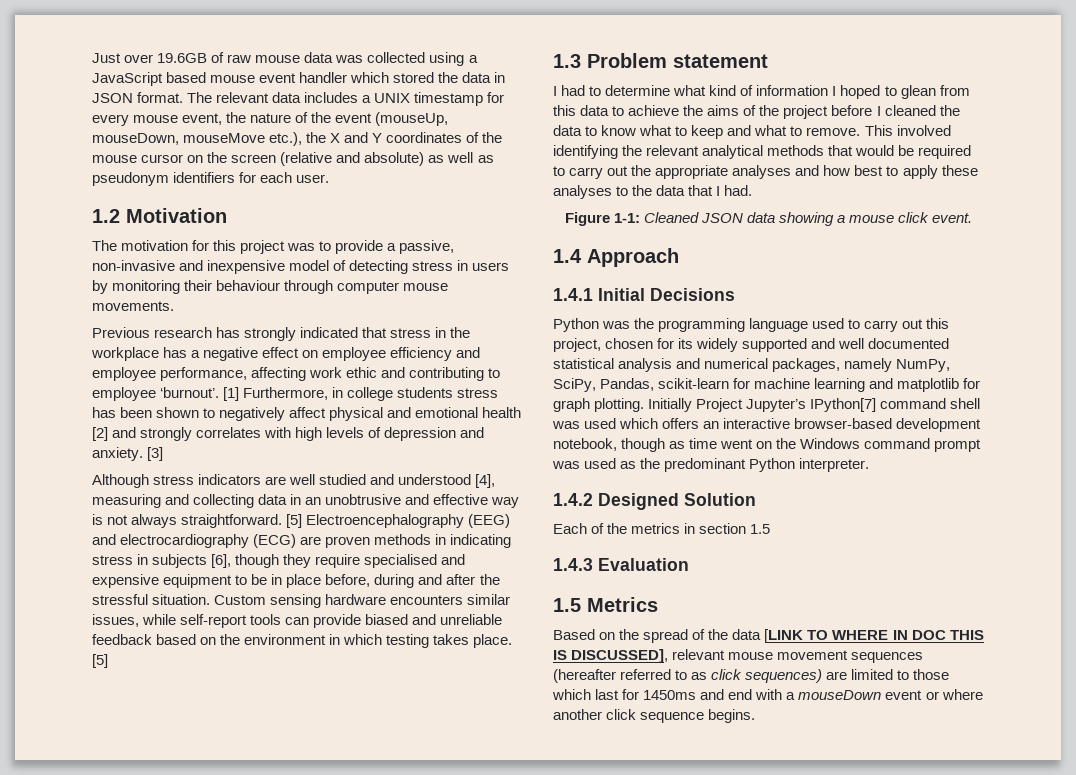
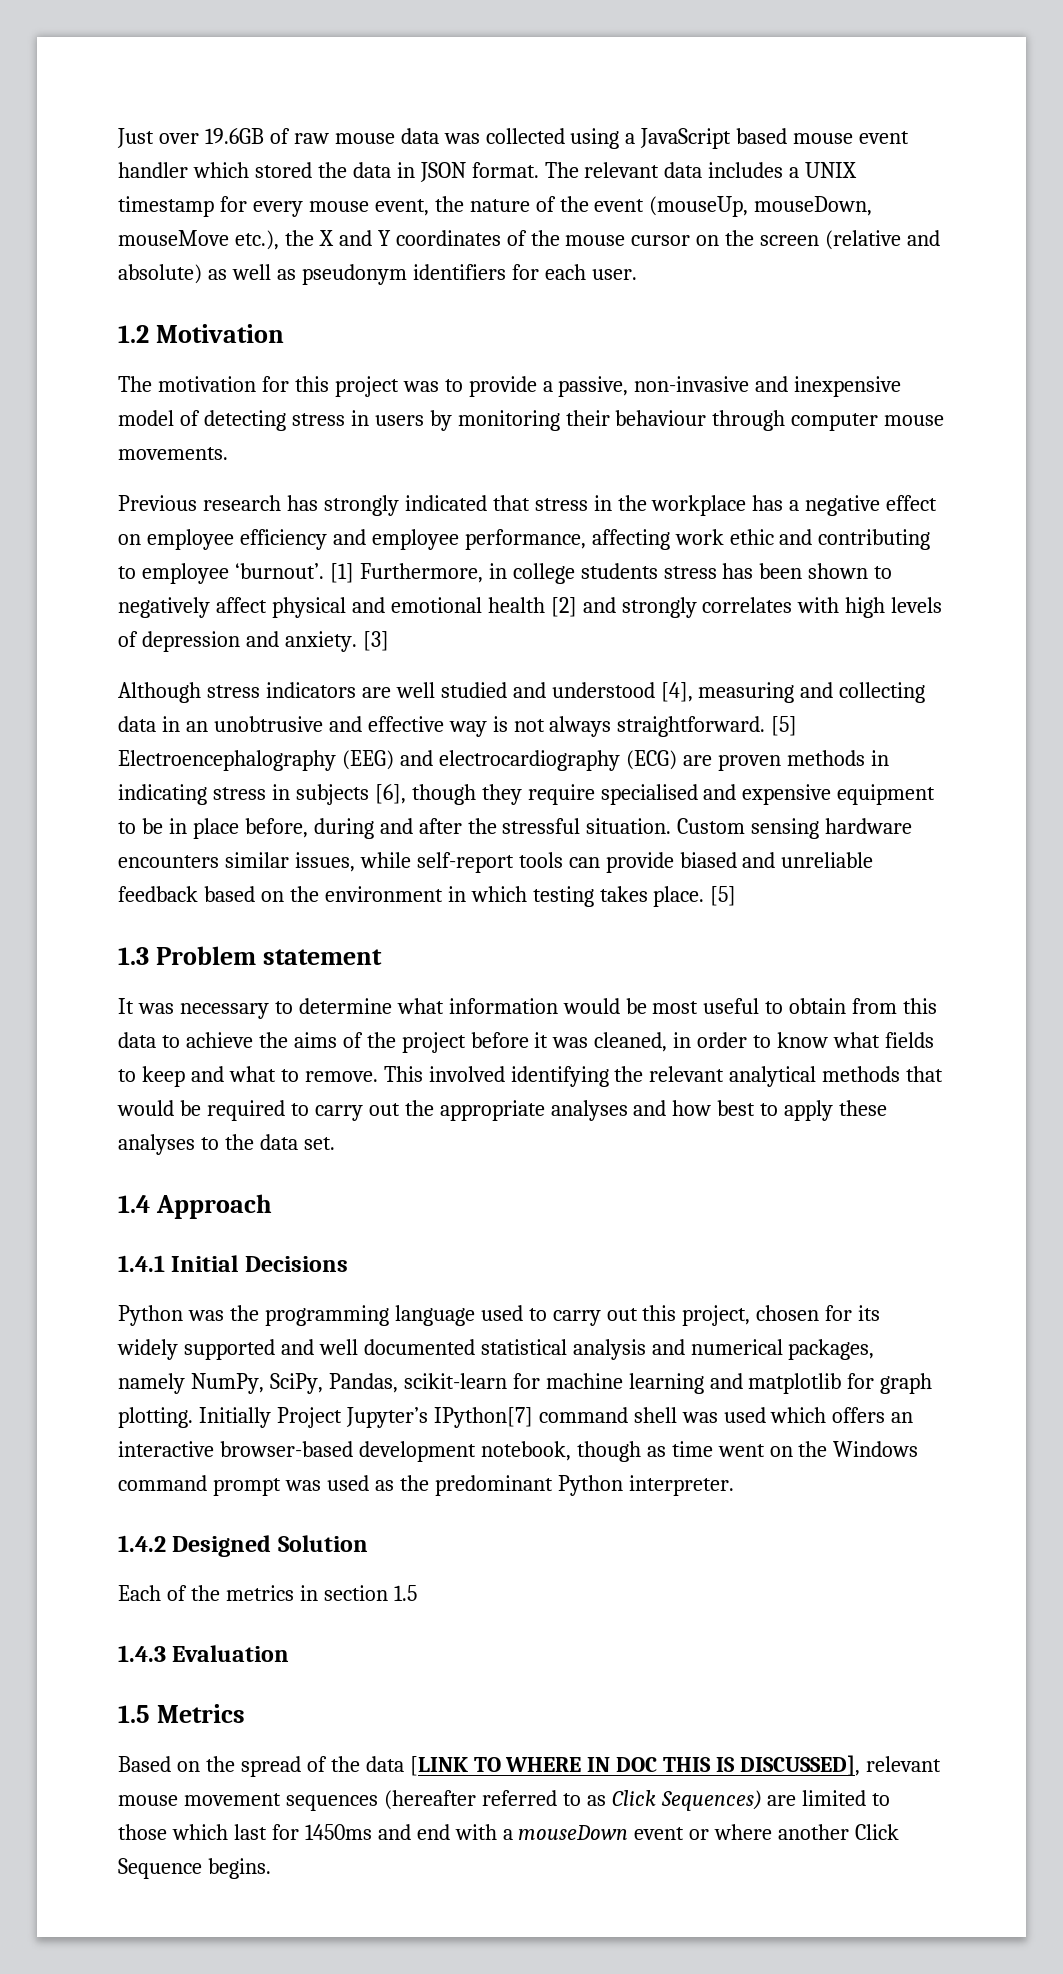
- I had to determine what kind of information I hoped to glean from this data to achieve the aims of the project before I cleaned the data to know what to keep and what to remove.
+ It was necessary to determine what information would be most useful to obtain from this data to achieve the aims of the project before it was cleaned, in order to know what fields to keep and what to remove.
- This involved identifying the relevant analytical methods that would be required to carry out the appropriate analyses and how best to apply these analyses to the data that I had.
- Figure 1-1: Cleaned JSON data showing a mouse click event.
+ This involved identifying the relevant analytical methods that would be required to carry out the appropriate analyses and how best to apply these analyses to the data set.
- Based on the spread of the data [LINK TO WHERE IN DOC THIS IS DISCUSSED], relevant mouse movement sequences (hereafter referred to as click sequences) are limited to those which last for 1450ms and end with a mouseDown event or where another click sequence begins.
+ Based on the spread of the data [LINK TO WHERE IN DOC THIS IS DISCUSSED], relevant mouse movement sequences (hereafter referred to as Click Sequences) are limited to those which last for 1450ms and end with a mouseDown event or where another Click Sequence begins.

